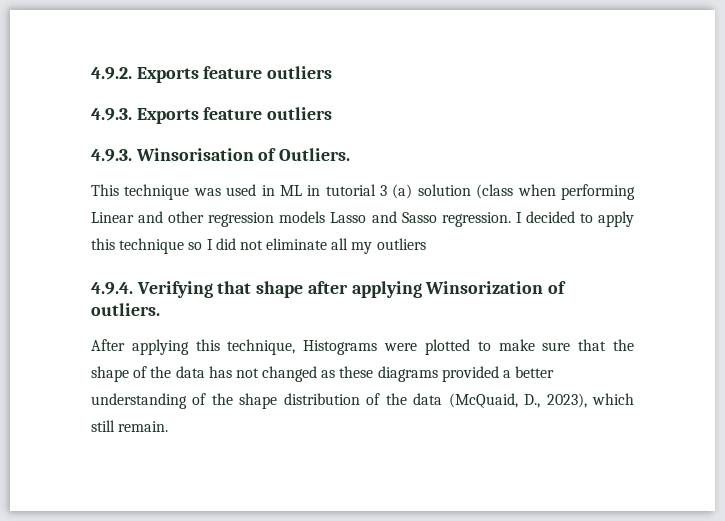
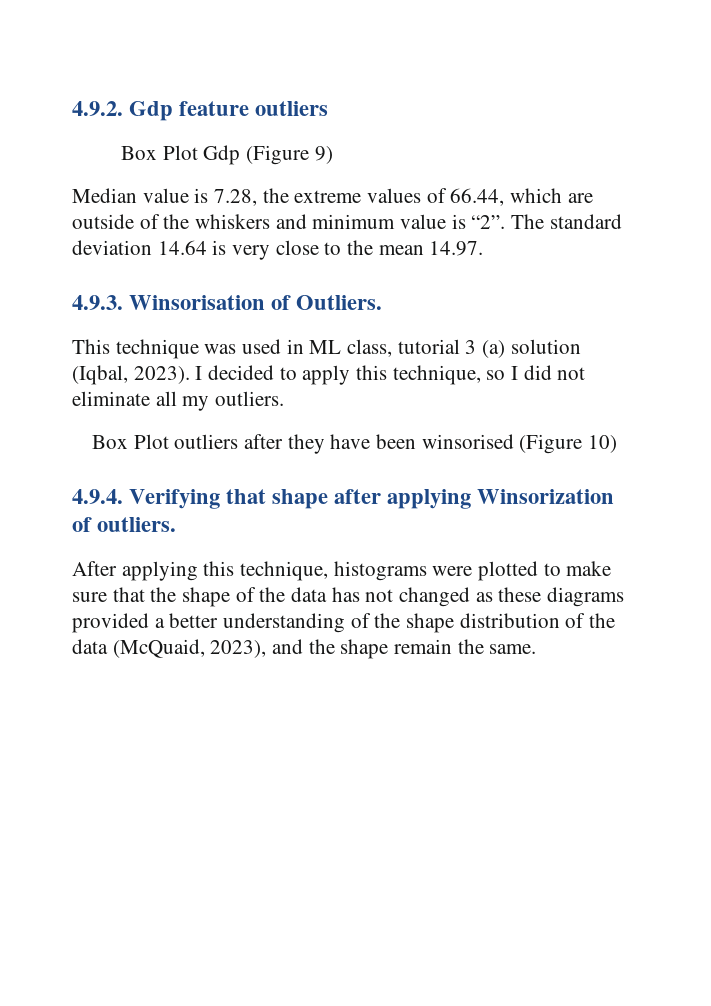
- 4.9.2. Exports feature outliers
- 4.9.3. Exports feature outliers
+ 4.9.2. Gdp feature outliers
+ Box Plot Gdp (Figure 9)
+ Median value is 7.28, the extreme values of 66.44, which are outside of the whiskers and minimum value is “2”. The standard deviation 14.64 is very close to the mean 14.97.
- This technique was used in ML in tutorial 3 (a) solution (class when performing Linear and other regression models Lasso and Sasso regression.
+ This technique was used in ML class, tutorial 3 (a) solution (Iqbal, 2023).
- I decided to apply this technique so I did not eliminate all my outliers
+ I decided to apply this technique, so I did not eliminate all my outliers.
+ Box Plot outliers after they have been winsorised (Figure 10)
- After applying this technique, Histograms were plotted to make sure that the shape of the data has not changed as these diagrams provided a better understanding of the shape distribution of the data (McQuaid, D., 2023), which still remain.
+ After applying this technique, histograms were plotted to make sure that the shape of the data has not changed as these diagrams provided a better understanding of the shape distribution of the data (McQuaid, 2023), and the shape remain the same.

